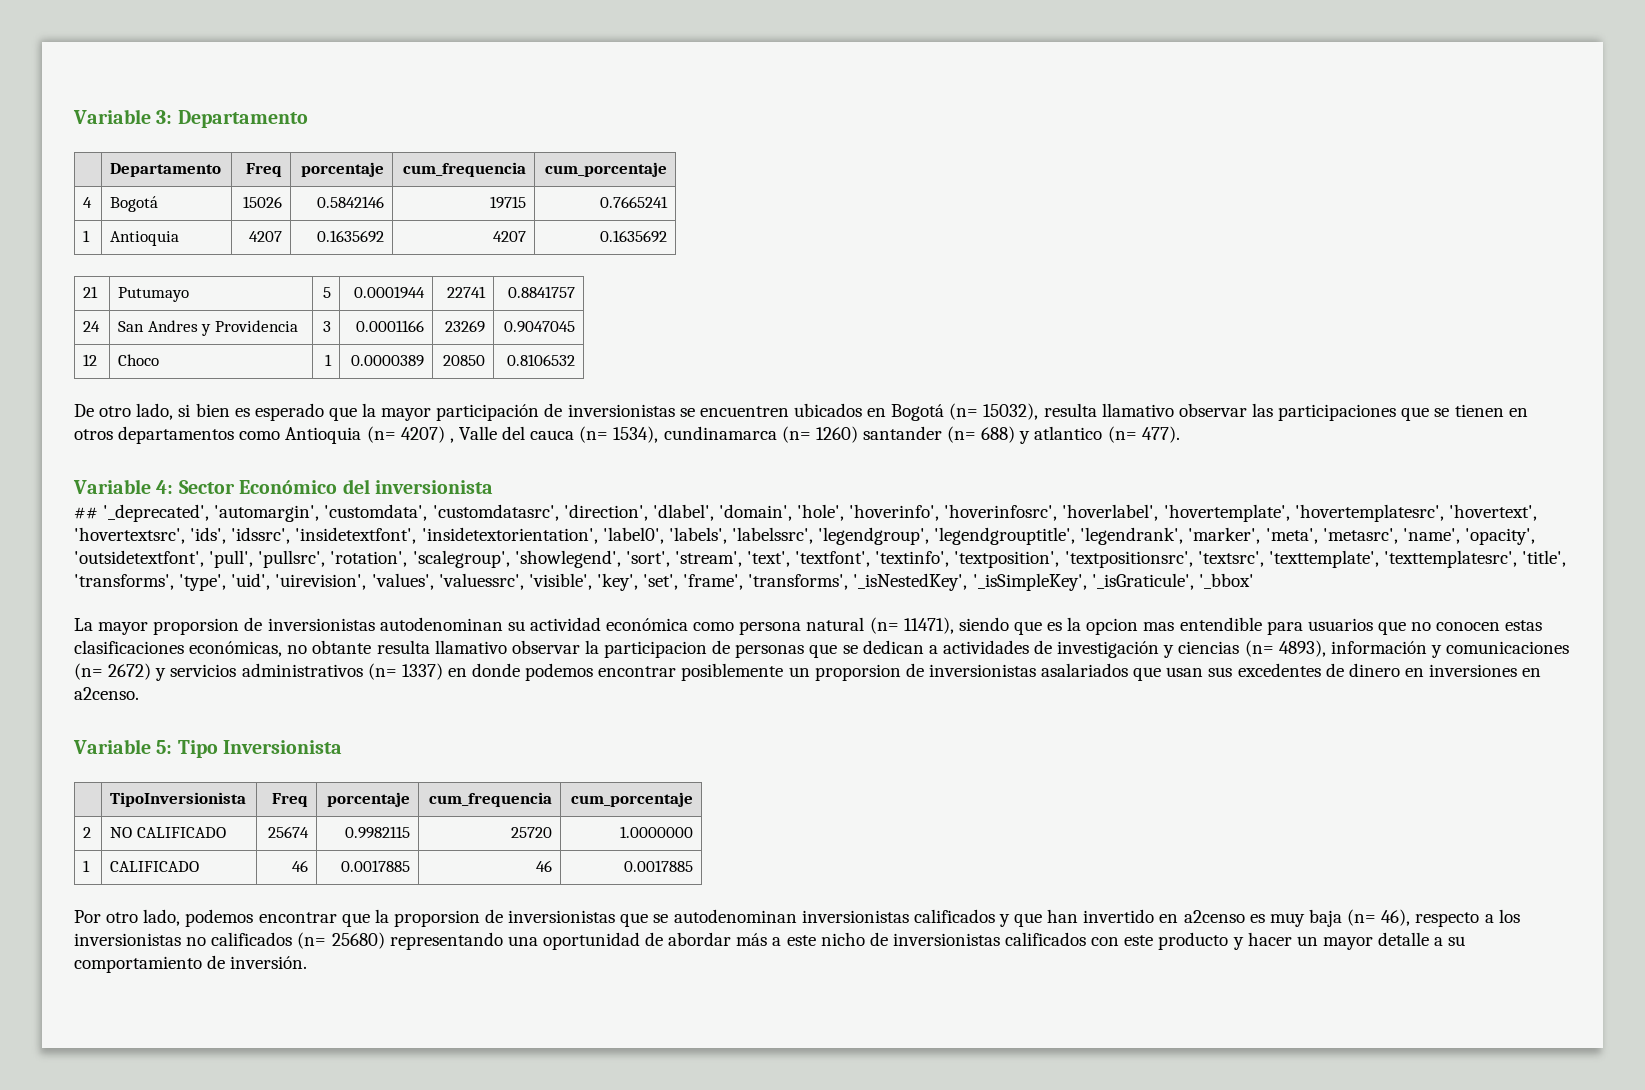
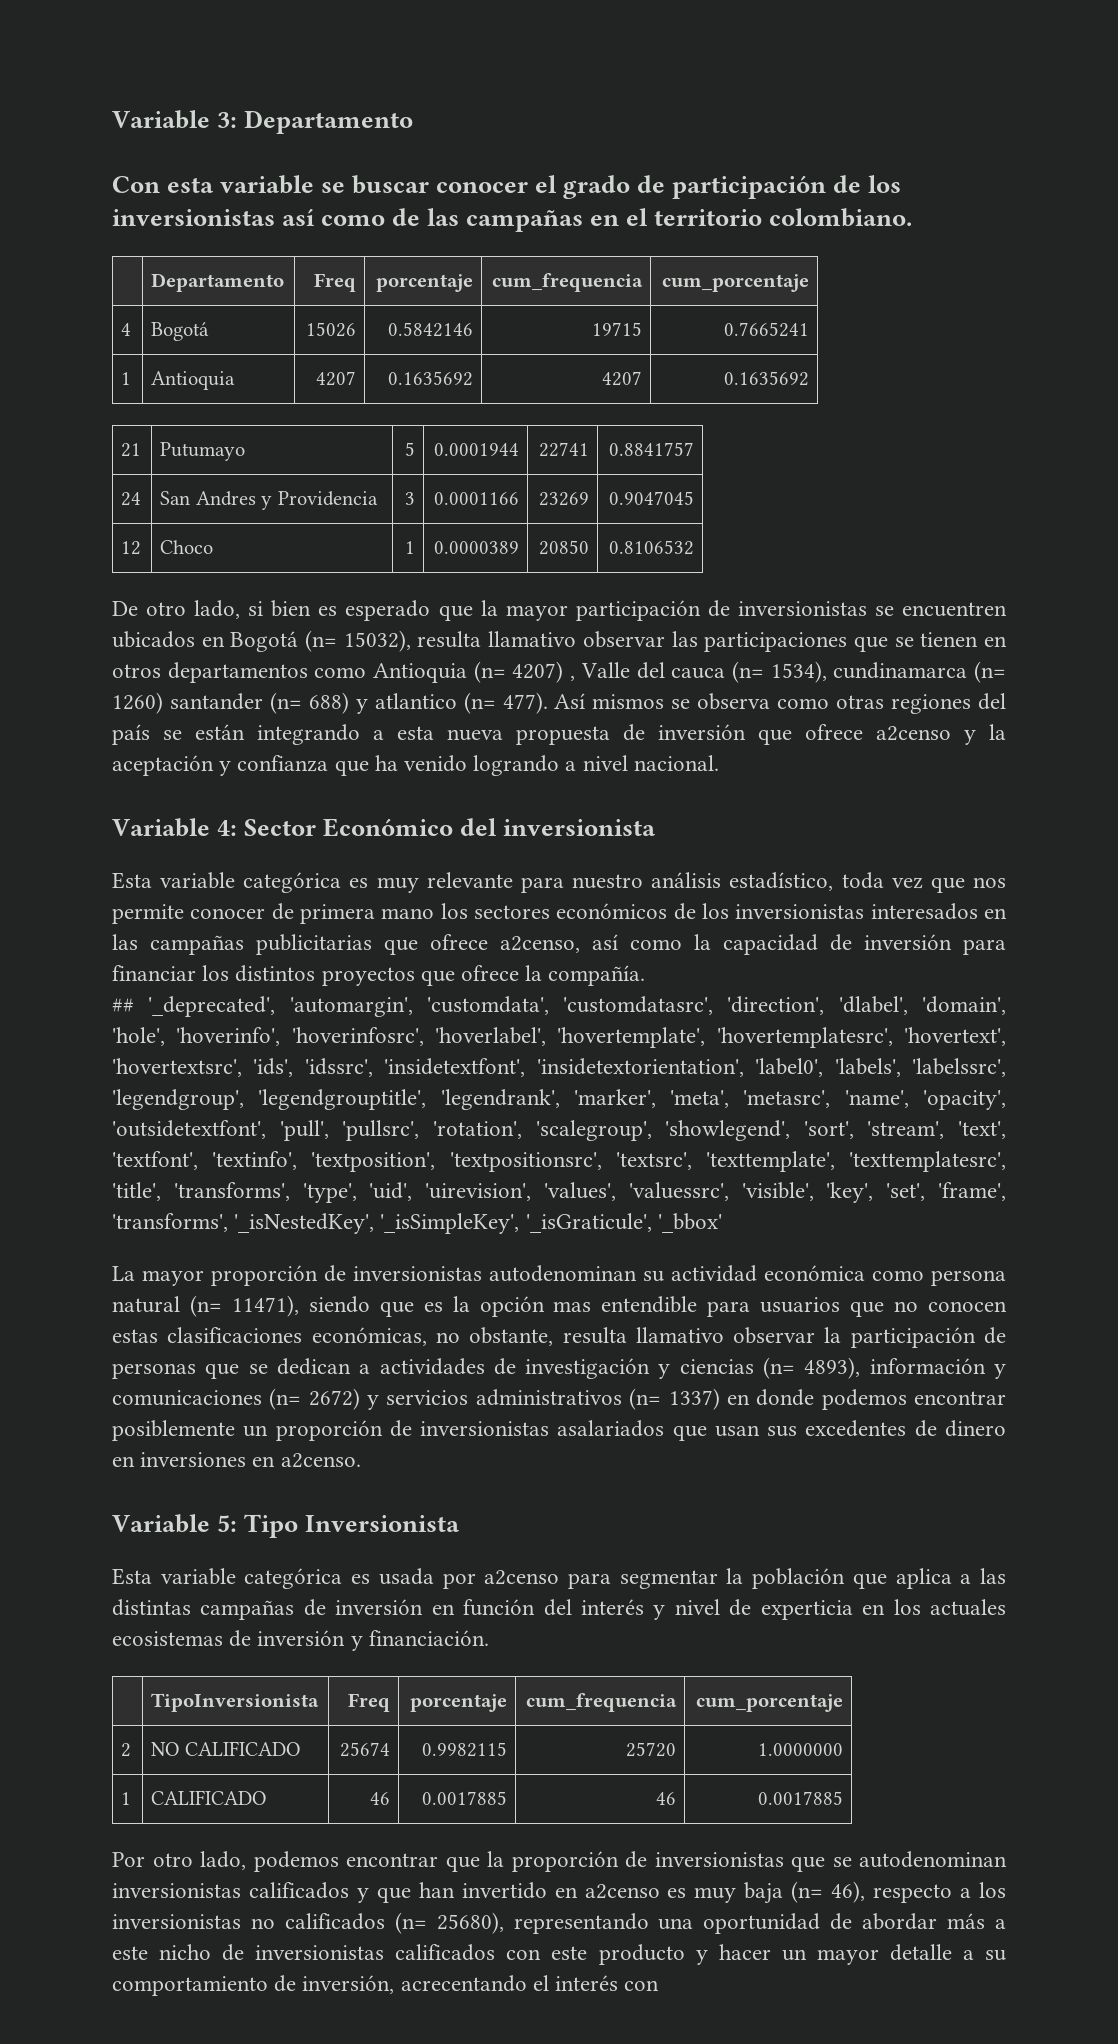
+ Con esta variable se buscar conocer el grado de participación de los inversionistas así como de las campañas en el territorio colombiano.
+ Así mismos se observa como otras regiones del país se están integrando a esta nueva propuesta de inversión que ofrece a2censo y la aceptación y confianza que ha venido logrando a nivel nacional.
+ Esta variable categórica es muy relevante para nuestro análisis estadístico, toda vez que nos permite conocer de primera mano los sectores económicos de los inversionistas interesados en las campañas publicitarias que ofrece a2censo, así como la capacidad de inversión para financiar los distintos proyectos que ofrece la compañía.
- La mayor proporsion de inversionistas autodenominan su actividad económica como persona natural (n= 11471), siendo que es la opcion mas entendible para usuarios que no conocen estas clasificaciones económicas, no obtante resulta llamativo observar la participacion de personas que se dedican a actividades de investigación y ciencias (n= 4893), información y comunicaciones (n= 2672) y servicios administrativos (n= 1337) en donde podemos encontrar posiblemente un proporsion de inversionistas asalariados que usan sus excedentes de dinero en inversiones en a2censo.
+ La mayor proporción de inversionistas autodenominan su actividad económica como persona natural (n= 11471), siendo que es la opción mas entendible para usuarios que no conocen estas clasificaciones económicas, no obstante, resulta llamativo observar la participación de personas que se dedican a actividades de investigación y ciencias (n= 4893), información y comunicaciones (n= 2672) y servicios administrativos (n= 1337) en donde podemos encontrar posiblemente un proporción de inversionistas asalariados que usan sus excedentes de dinero en inversiones en a2censo.
+ Esta variable categórica es usada por a2censo para segmentar la población que aplica a las distintas campañas de inversión en función del interés y nivel de experticia en los actuales ecosistemas de inversión y financiación.
- Por otro lado, podemos encontrar que la proporsion de inversionistas que se autodenominan inversionistas calificados y que han invertido en a2censo es muy baja (n= 46), respecto a los inversionistas no calificados (n= 25680) representando una oportunidad de abordar más a este nicho de inversionistas calificados con este producto y hacer un mayor detalle a su comportamiento de inversión.
+ Por otro lado, podemos encontrar que la proporción de inversionistas que se autodenominan inversionistas calificados y que han invertido en a2censo es muy baja (n= 46), respecto a los inversionistas no calificados (n= 25680), representando una oportunidad de abordar más a este nicho de inversionistas calificados con este producto y hacer un mayor detalle a su comportamiento de inversión, acrecentando el interés con

